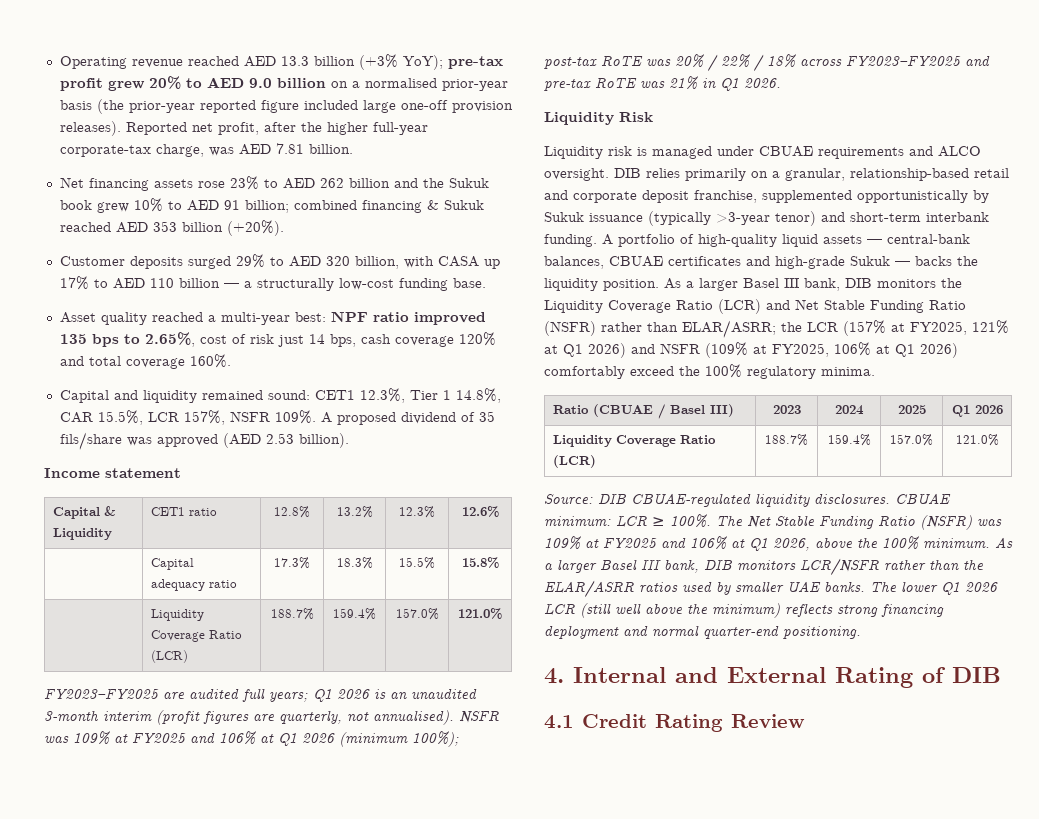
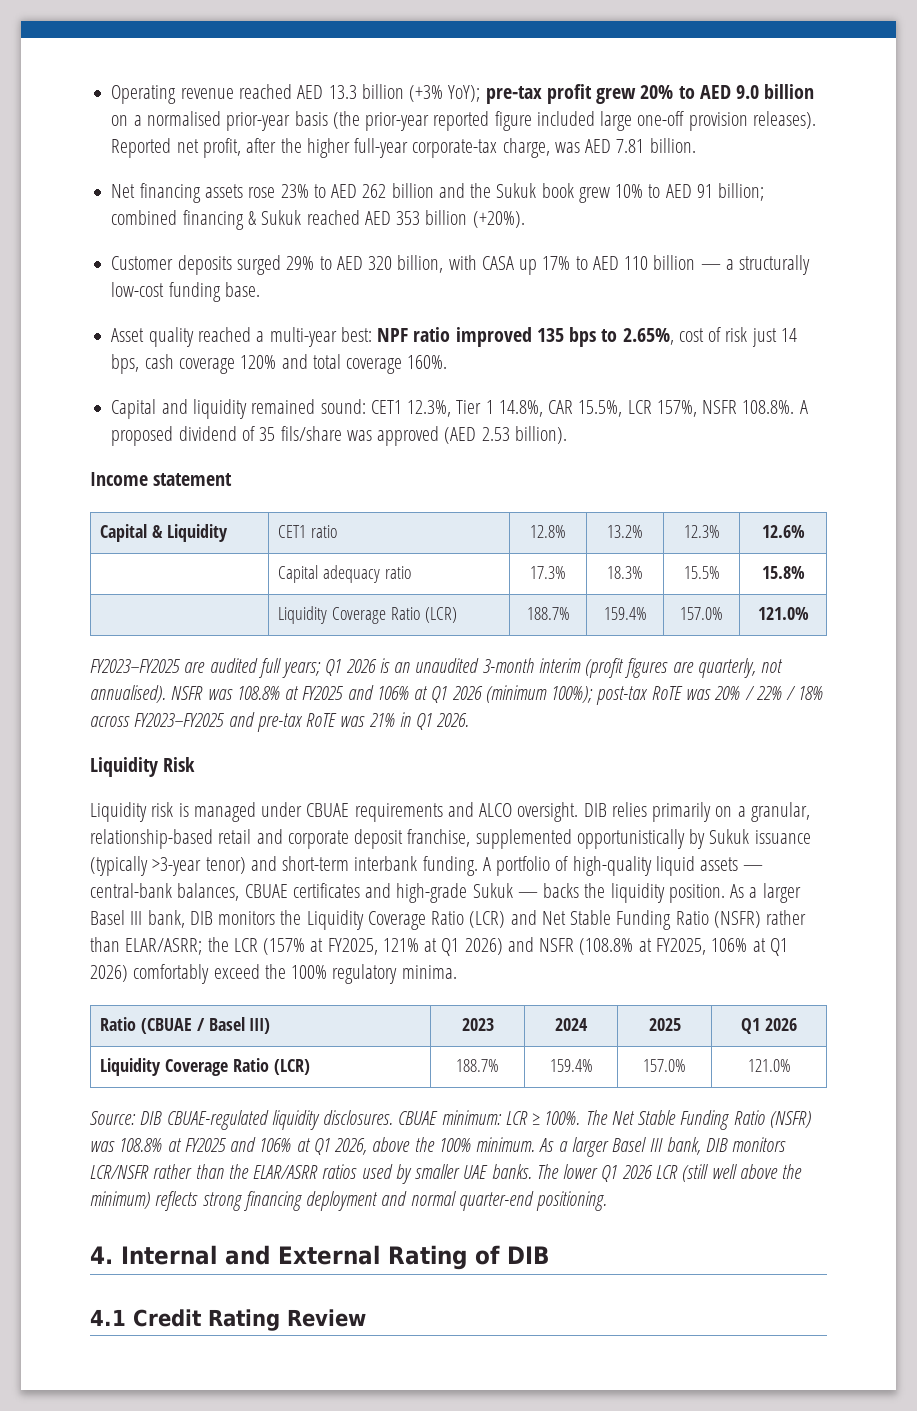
- Capital and liquidity remained sound: CET1 12.3%, Tier 1 14.8%, CAR 15.5%, LCR 157%, NSFR 109%. A proposed dividend of 35 fils/share was approved (AED 2.53 billion).
+ Capital and liquidity remained sound: CET1 12.3%, Tier 1 14.8%, CAR 15.5%, LCR 157%, NSFR 108.8%. A proposed dividend of 35 fils/share was approved (AED 2.53 billion).
- NSFR was 109% at FY2025 and 106% at Q1 2026 (minimum 100%); post-tax RoTE was 20% / 22% / 18% across FY2023–FY2025 and pre-tax RoTE was 21% in Q1 2026.
+ NSFR was 108.8% at FY2025 and 106% at Q1 2026 (minimum 100%); post-tax RoTE was 20% / 22% / 18% across FY2023–FY2025 and pre-tax RoTE was 21% in Q1 2026.
- As a larger Basel III bank, DIB monitors the Liquidity Coverage Ratio (LCR) and Net Stable Funding Ratio (NSFR) rather than ELAR/ASRR; the LCR (157% at FY2025, 121% at Q1 2026) and NSFR (109% at FY2025, 106% at Q1 2026) comfortably exceed the 100% regulatory minima.
+ As a larger Basel III bank, DIB monitors the Liquidity Coverage Ratio (LCR) and Net Stable Funding Ratio (NSFR) rather than ELAR/ASRR; the LCR (157% at FY2025, 121% at Q1 2026) and NSFR (108.8% at FY2025, 106% at Q1 2026) comfortably exceed the 100% regulatory minima.
- The Net Stable Funding Ratio (NSFR) was 109% at FY2025 and 106% at Q1 2026, above the 100% minimum.
+ The Net Stable Funding Ratio (NSFR) was 108.8% at FY2025 and 106% at Q1 2026, above the 100% minimum.

